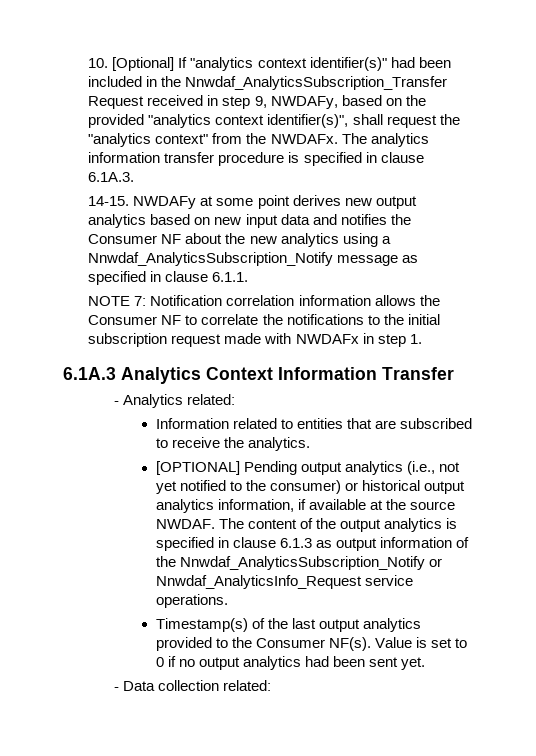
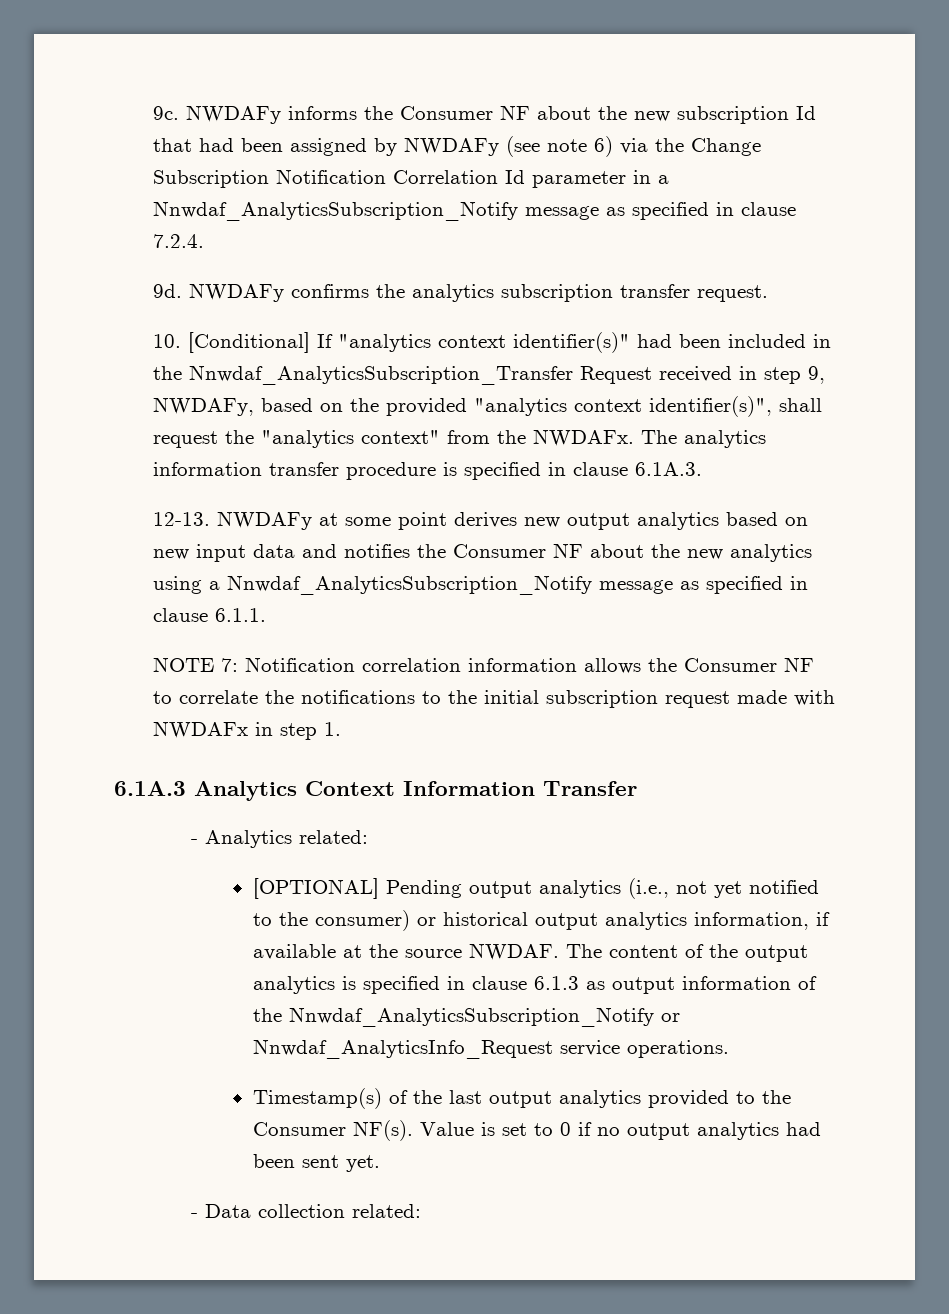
- 10. [Optional] If "analytics context identifier(s)" had been included in the Nnwdaf_AnalyticsSubscription_Transfer Request received in step 9, NWDAFy, based on the provided "analytics context identifier(s)", shall request the "analytics context" from the NWDAFx.
+ 9c. NWDAFy informs the Consumer NF about the new subscription Id that had been assigned by NWDAFy (see note 6) via the Change Subscription Notification Correlation Id parameter in a Nnwdaf_AnalyticsSubscription_Notify message as specified in clause 7.2.4.
+ 9d. NWDAFy confirms the analytics subscription transfer request.
+ 10. [Conditional] If "analytics context identifier(s)" had been included in the Nnwdaf_AnalyticsSubscription_Transfer Request received in step 9, NWDAFy, based on the provided "analytics context identifier(s)", shall request the "analytics context" from the NWDAFx.
- 14-15.
+ 12-13.
- Information related to entities that are subscribed to receive the analytics.

